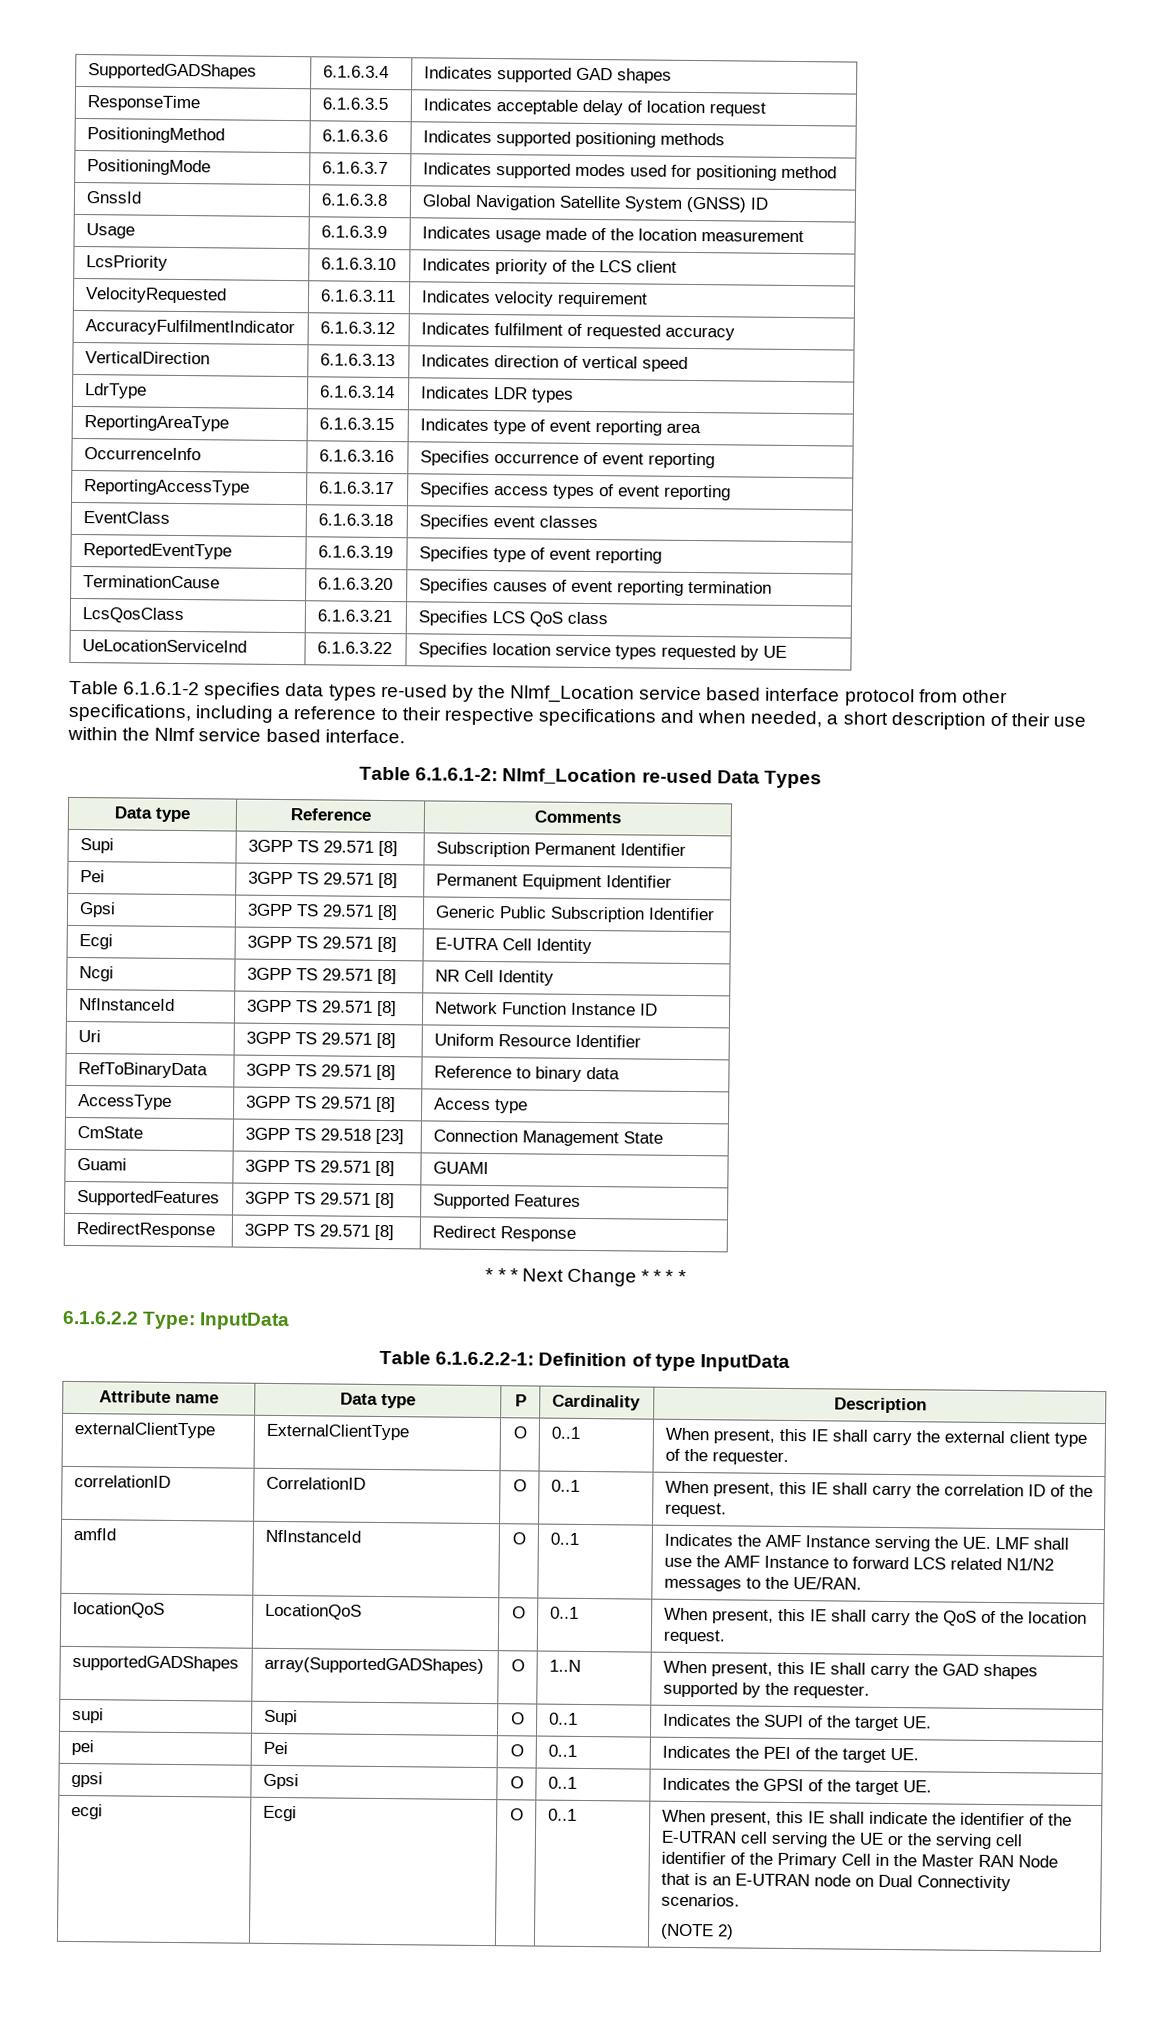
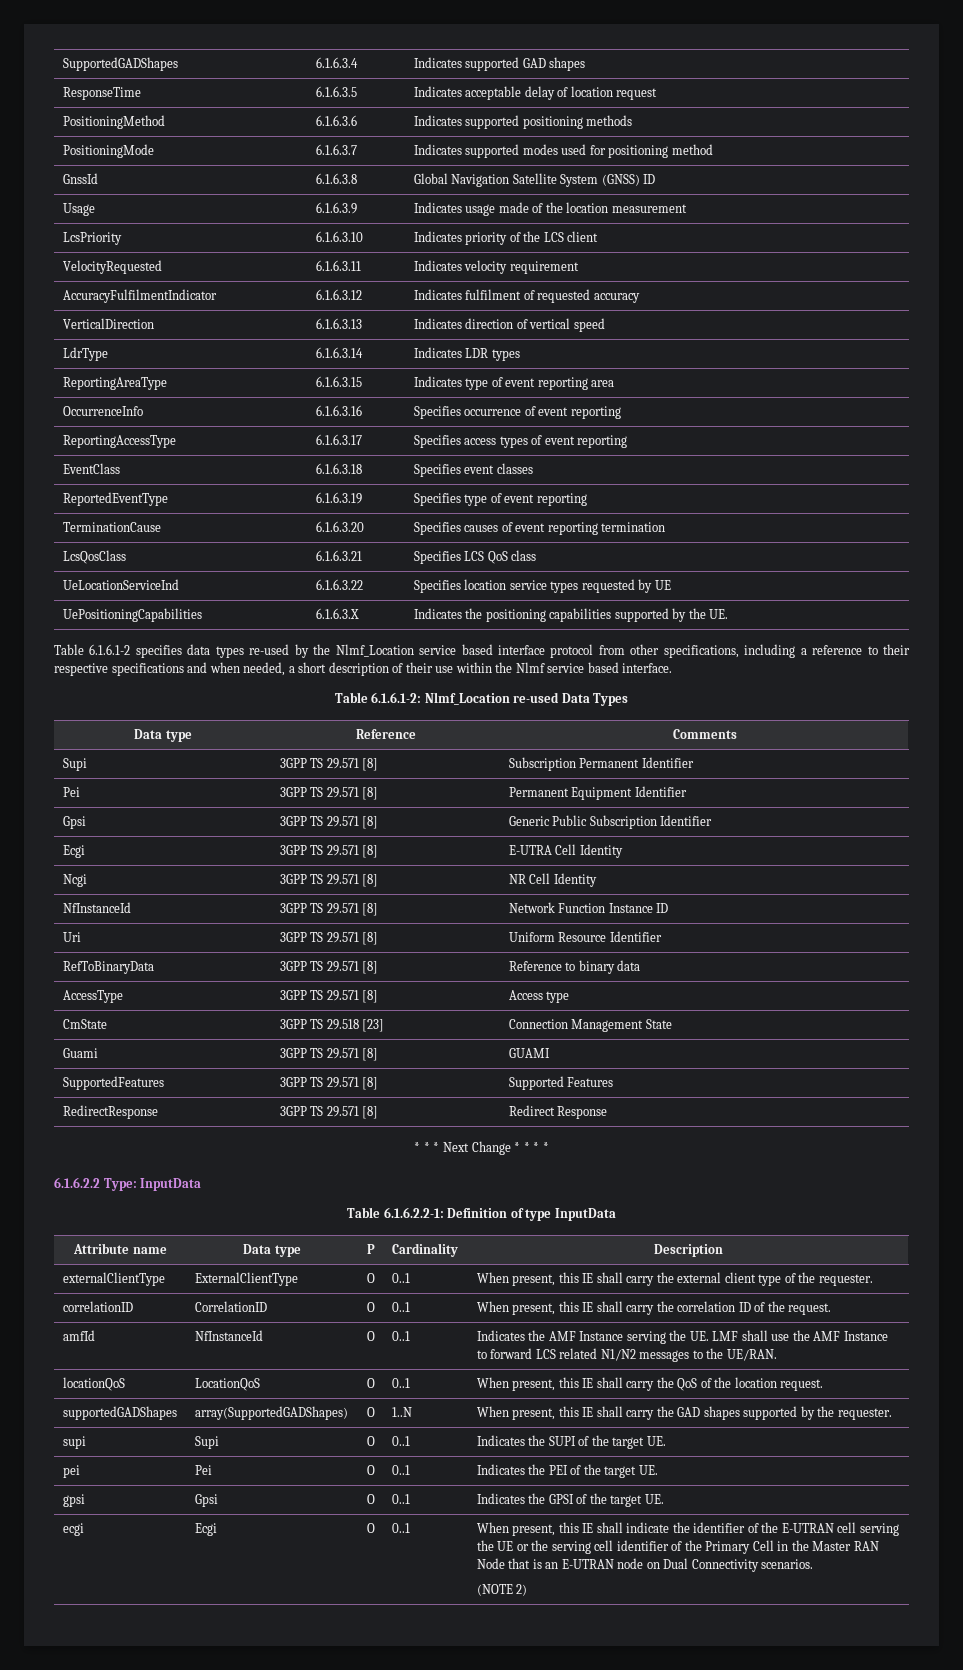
+ UePositioningCapabilities | 6.1.6.3.X | Indicates the positioning capabilities supported by the UE.

